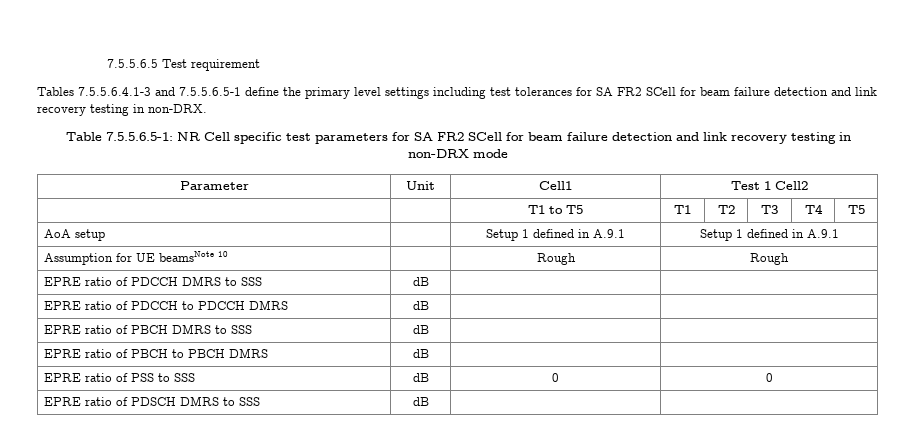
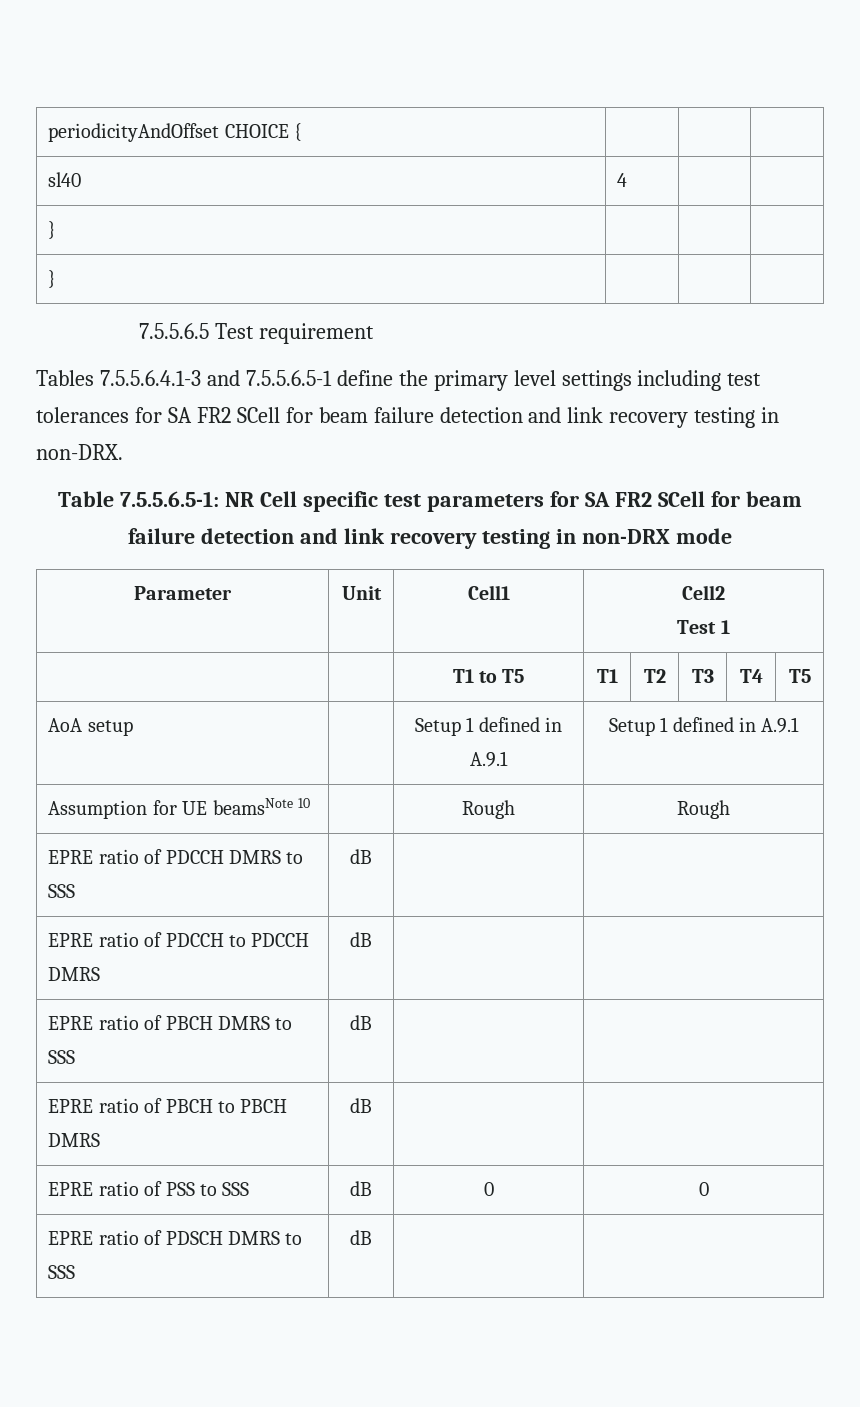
+ periodicityAndOffset CHOICE { | | |
+ sl40 | 4 | |
+ } | | |
+ } | | |
- Parameter | Unit | Cell1 | Test 1 Cell2
+ Parameter | Unit | Cell1 | Cell2
+ Test 1

